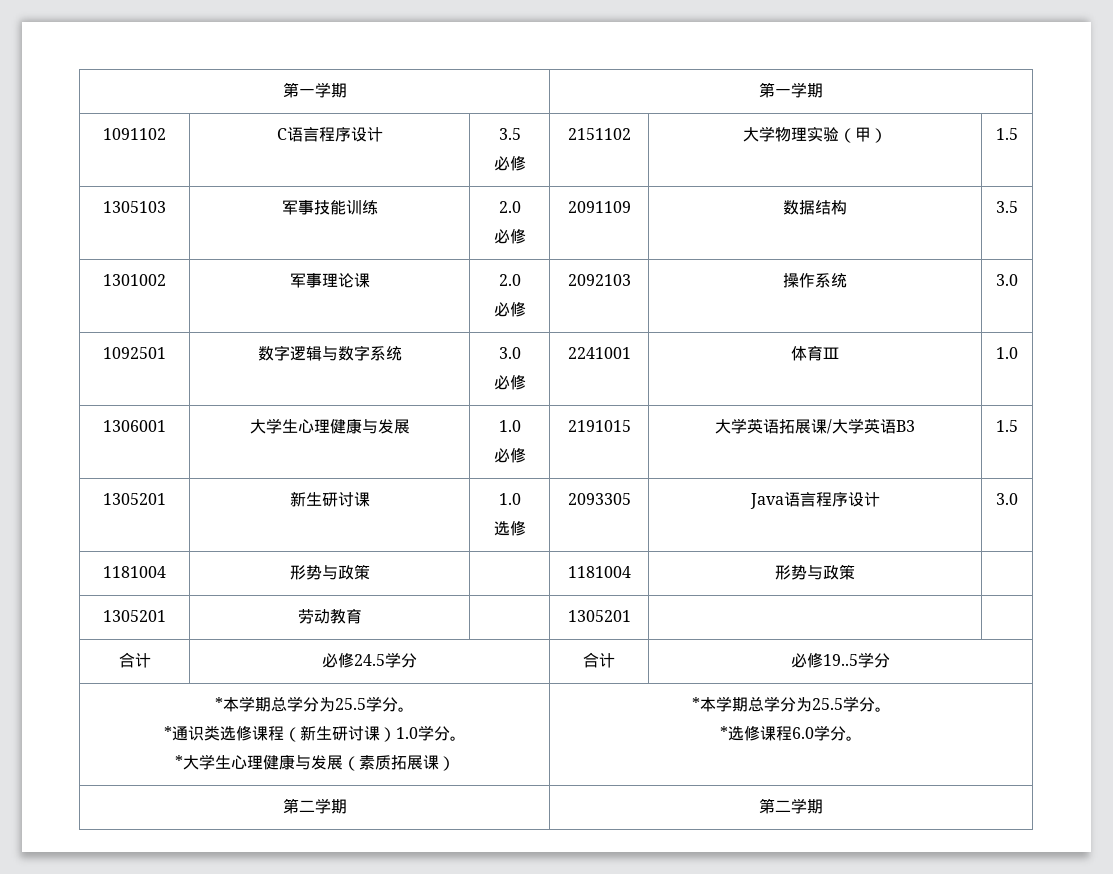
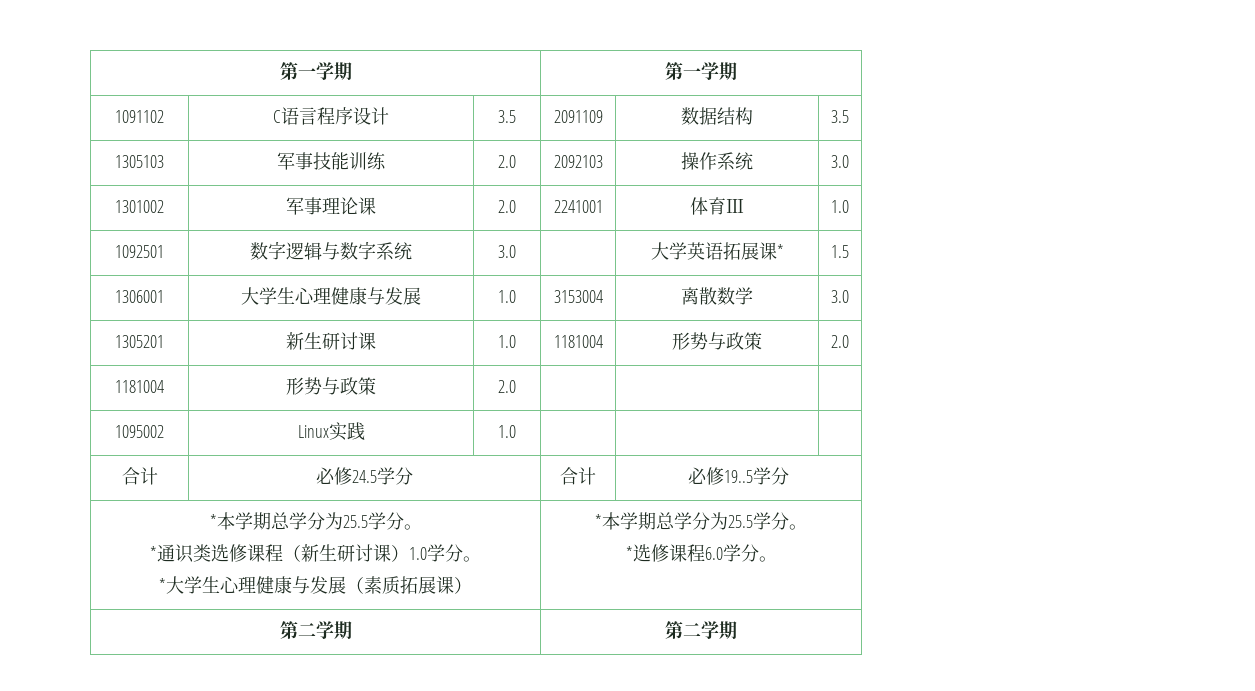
- 1091102 | C语言程序设计 | 3.5
- 必修 | 2151102 | 大学物理实验（甲） | 1.5
+ 1091102 | C语言程序设计 | 3.5 | 2091109 | 数据结构 | 3.5
- 1305103 | 军事技能训练 | 2.0
- 必修 | 2091109 | 数据结构 | 3.5
+ 1305103 | 军事技能训练 | 2.0 | 2092103 | 操作系统 | 3.0
- 1301002 | 军事理论课 | 2.0
- 必修 | 2092103 | 操作系统 | 3.0
+ 1301002 | 军事理论课 | 2.0 | 2241001 | 体育Ⅲ | 1.0
- 1092501 | 数字逻辑与数字系统 | 3.0
- 必修 | 2241001 | 体育Ⅲ | 1.0
+ 1092501 | 数字逻辑与数字系统 | 3.0 | | 大学英语拓展课* | 1.5
- 1306001 | 大学生心理健康与发展 | 1.0
- 必修 | 2191015 | 大学英语拓展课/大学英语B3 | 1.5
+ 1306001 | 大学生心理健康与发展 | 1.0 | 3153004 | 离散数学 | 3.0
- 1305201 | 新生研讨课 | 1.0
- 选修 | 2093305 | Java语言程序设计 | 3.0
- 1181004 | 形势与政策 | | 1181004 | 形势与政策 |
- 1305201 | 劳动教育 | | 1305201 | |
+ 1305201 | 新生研讨课 | 1.0 | 1181004 | 形势与政策 | 2.0
+ 1181004 | 形势与政策 | 2.0 | | |
+ 1095002 | Linux实践 | 1.0 | | |

